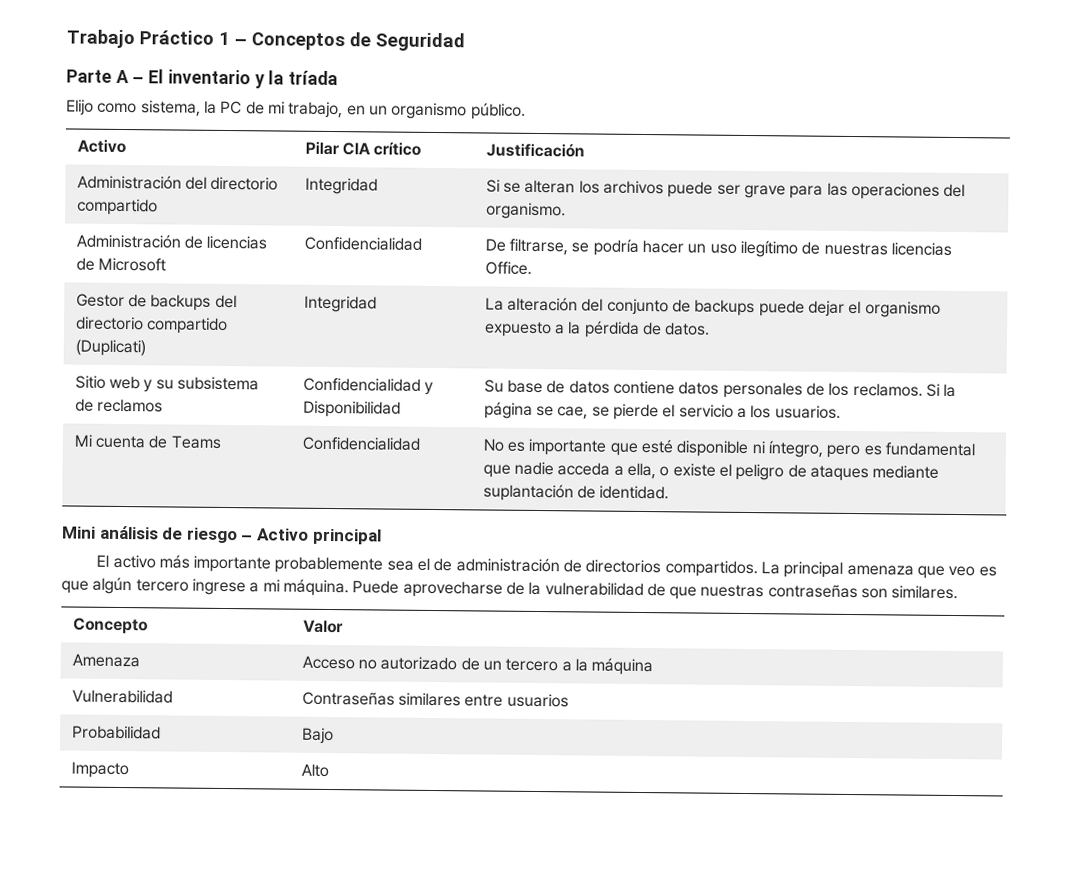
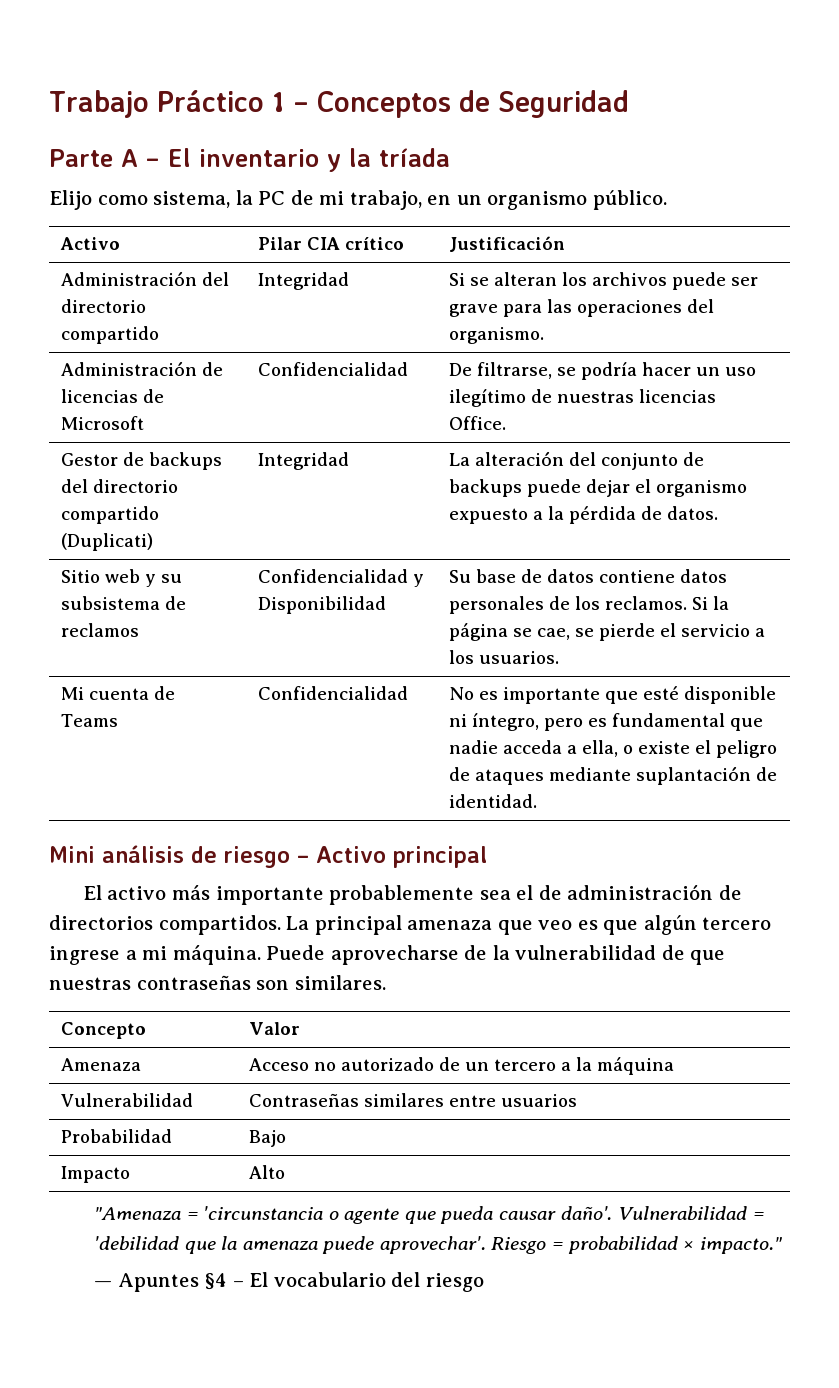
+ "Amenaza = 'circunstancia o agente que pueda causar daño'. Vulnerabilidad = 'debilidad que la amenaza puede aprovechar'. Riesgo = probabilidad × impacto."
+ — Apuntes §4 – El vocabulario del riesgo

